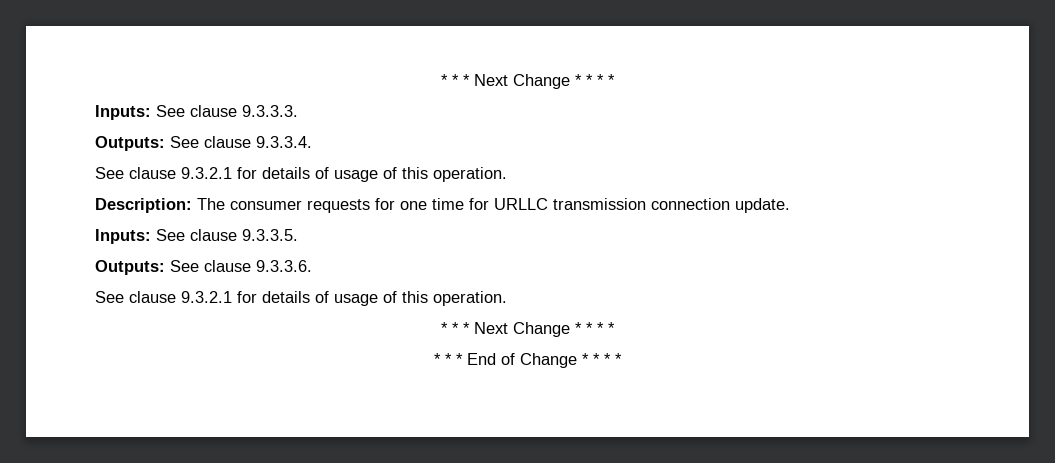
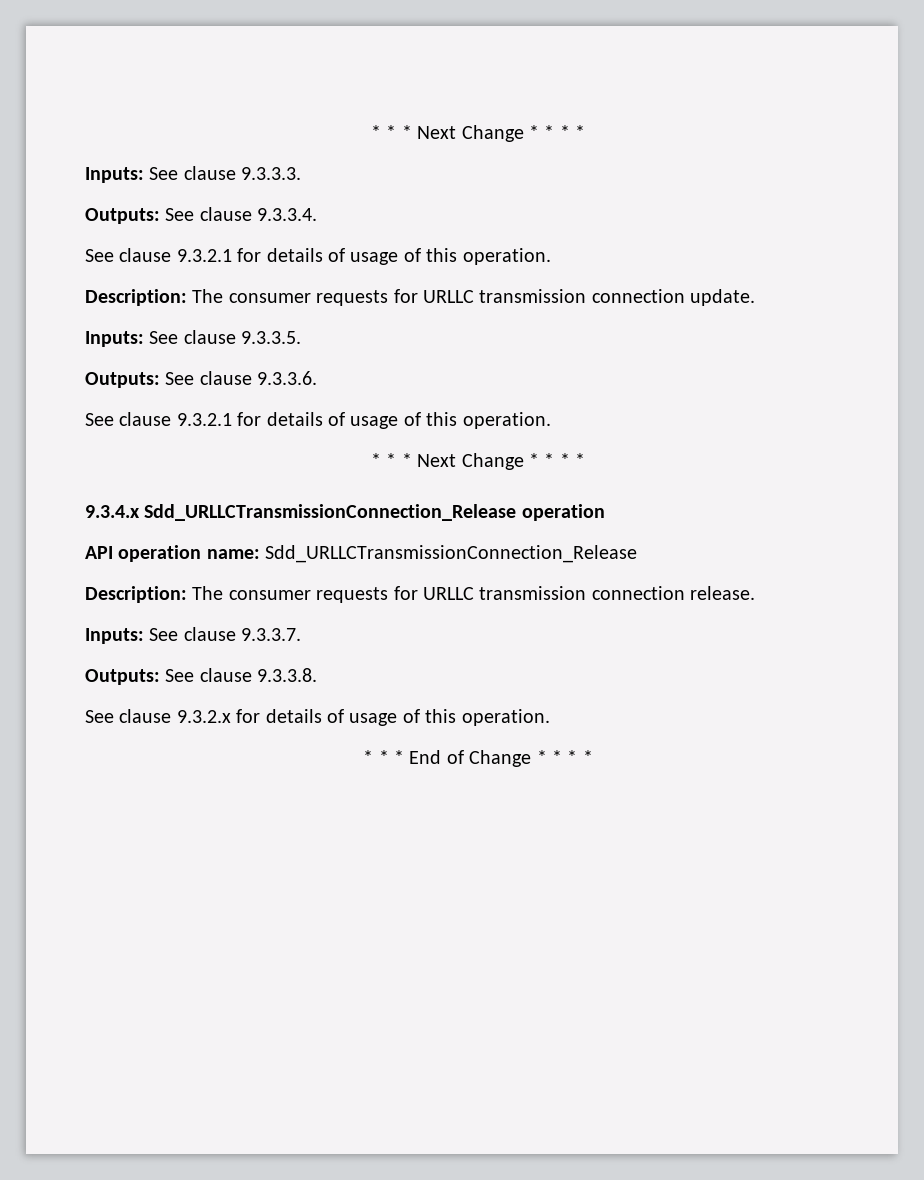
- Description: The consumer requests for one time for URLLC transmission connection update.
+ Description: The consumer requests for URLLC transmission connection update.
+ 9.3.4.x Sdd_URLLCTransmissionConnection_Release operation
+ API operation name: Sdd_URLLCTransmissionConnection_Release
+ Description: The consumer requests for URLLC transmission connection release.
+ Inputs: See clause 9.3.3.7.
+ Outputs: See clause 9.3.3.8.
+ See clause 9.3.2.x for details of usage of this operation.

